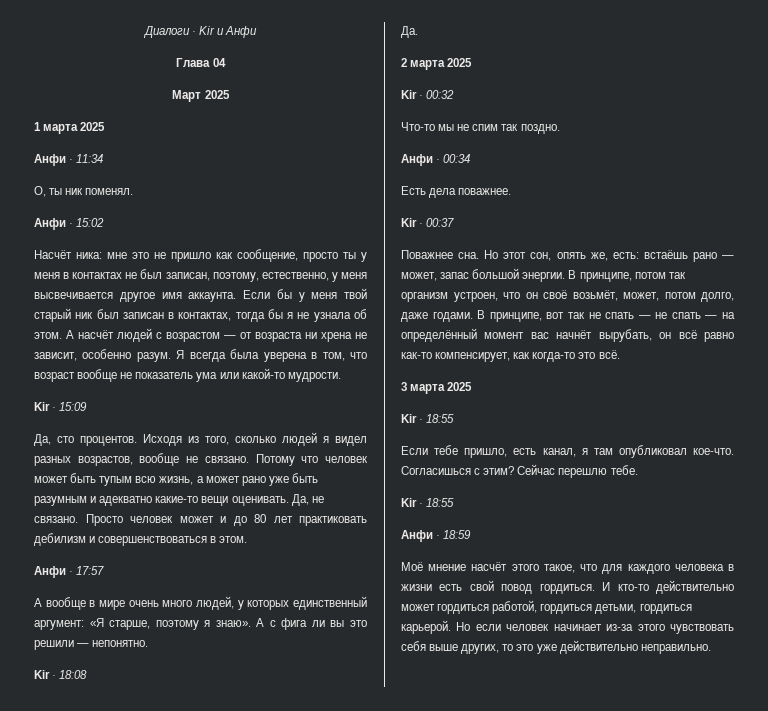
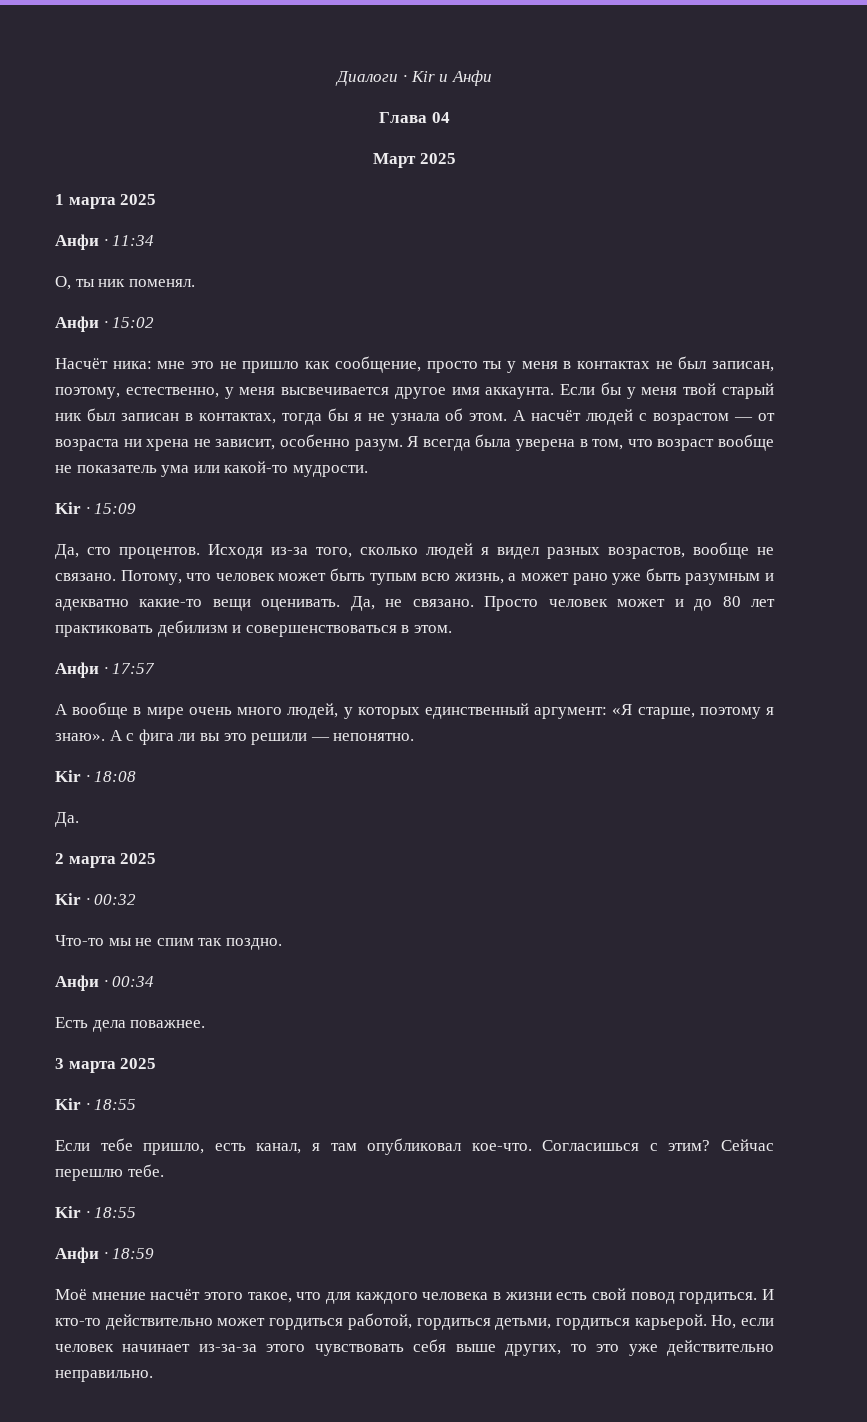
- Исходя из того, сколько людей я видел разных возрастов, вообще не связано.
+ Исходя из-за того, сколько людей я видел разных возрастов, вообще не связано.
- Потому что человек может быть тупым всю жизнь, а может рано уже быть разумным и адекватно какие-то вещи оценивать.
+ Потому, что человек может быть тупым всю жизнь, а может рано уже быть разумным и адекватно какие-то вещи оценивать.
- Kir · 00:37
- Поважнее сна. Но этот сон, опять же, есть: встаёшь рано — может, запас большой энергии. В принципе, потом так организм устроен, что он своё возьмёт, может, потом долго, даже годами. В принципе, вот так не спать — не спать — на определённый момент вас начнёт вырубать, он всё равно как-то компенсирует, как когда-то это всё.
- Но если человек начинает из-за этого чувствовать себя выше других, то это уже действительно неправильно.
+ Но, если человек начинает из-за-за этого чувствовать себя выше других, то это уже действительно неправильно.

